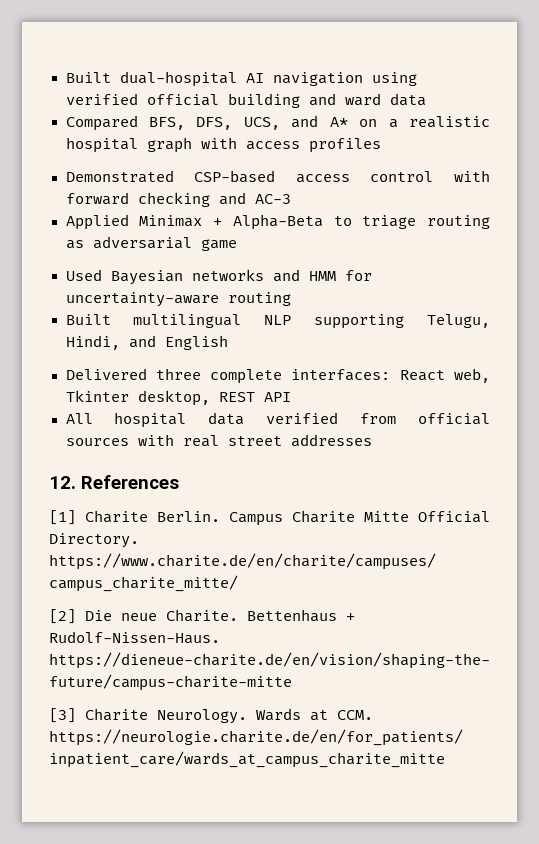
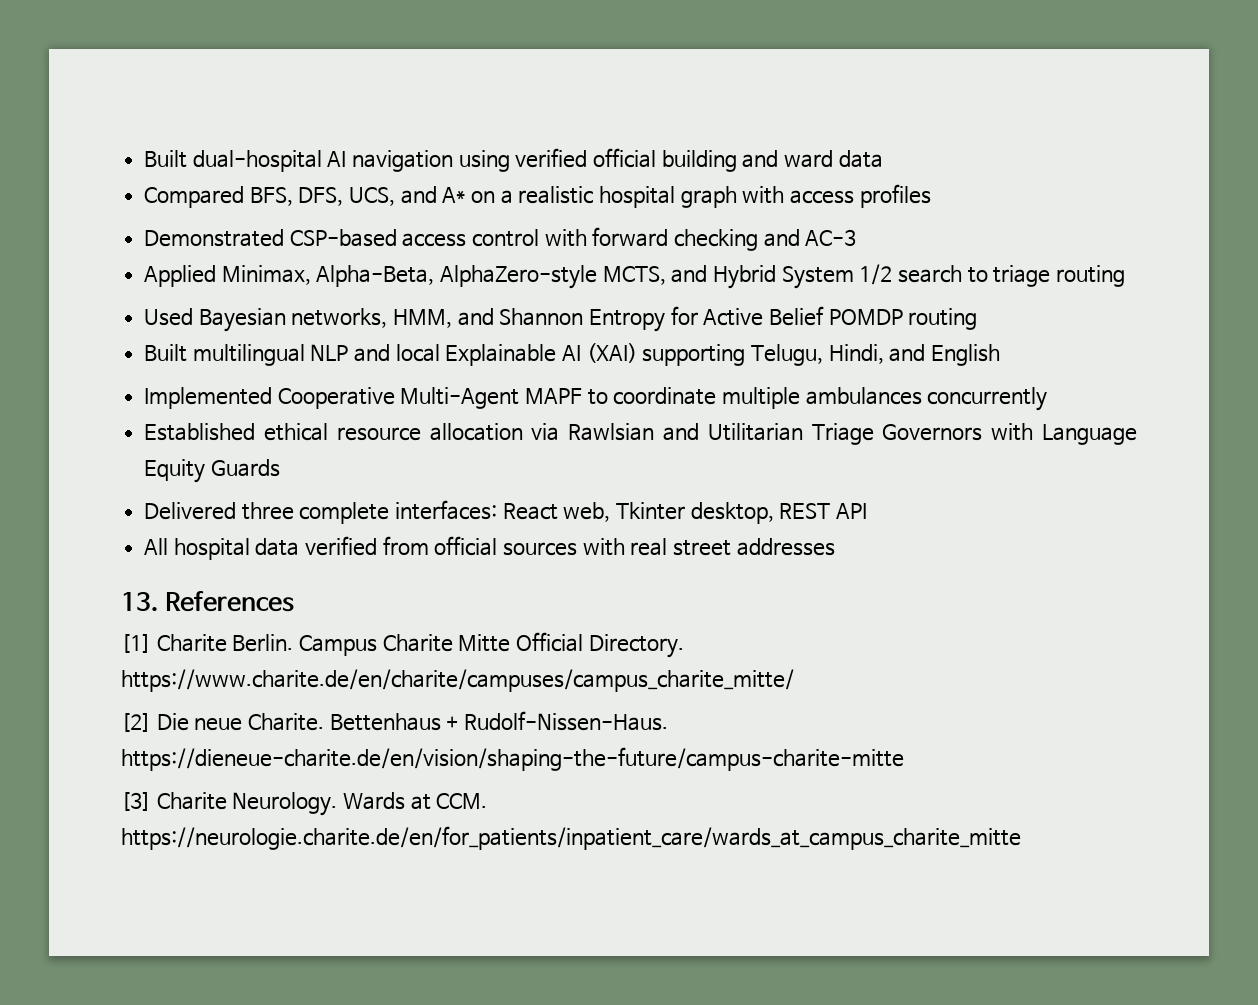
- Applied Minimax + Alpha-Beta to triage routing as adversarial game
+ Applied Minimax, Alpha-Beta, AlphaZero-style MCTS, and Hybrid System 1/2 search to triage routing
- Used Bayesian networks and HMM for uncertainty-aware routing
+ Used Bayesian networks, HMM, and Shannon Entropy for Active Belief POMDP routing
- Built multilingual NLP supporting Telugu, Hindi, and English
+ Built multilingual NLP and local Explainable AI (XAI) supporting Telugu, Hindi, and English
+ Implemented Cooperative Multi-Agent MAPF to coordinate multiple ambulances concurrently
+ Established ethical resource allocation via Rawlsian and Utilitarian Triage Governors with Language Equity Guards
- 12. References
+ 13. References

